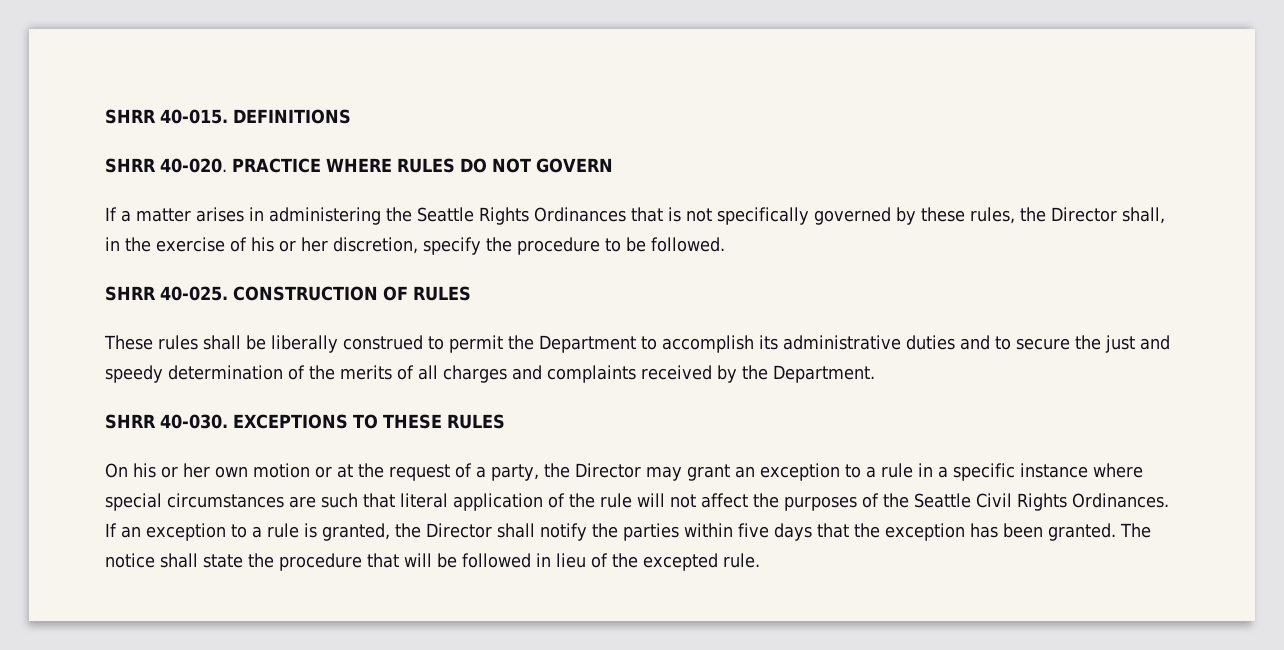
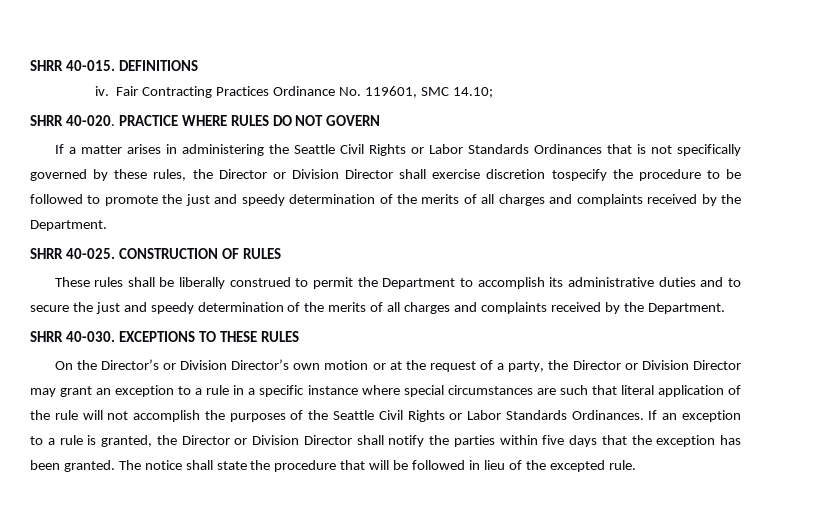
+ iv. Fair Contracting Practices Ordinance No. 119601, SMC 14.10;
- If a matter arises in administering the Seattle Rights Ordinances that is not specifically governed by these rules, the Director shall, in the exercise of his or her discretion, specify the procedure to be followed.
+ If a matter arises in administering the Seattle Civil Rights or Labor Standards Ordinances that is not specifically governed by these rules, the Director or Division Director shall exercise discretion tospecify the procedure to be followed to promote the just and speedy determination of the merits of all charges and complaints received by the Department.
- On his or her own motion or at the request of a party, the Director may grant an exception to a rule in a specific instance where special circumstances are such that literal application of the rule will not affect the purposes of the Seattle Civil Rights Ordinances.
+ On the Director’s or Division Director’s own motion or at the request of a party, the Director or Division Director may grant an exception to a rule in a specific instance where special circumstances are such that literal application of the rule will not accomplish the purposes of the Seattle Civil Rights or Labor Standards Ordinances.
- If an exception to a rule is granted, the Director shall notify the parties within five days that the exception has been granted.
+ If an exception to a rule is granted, the Director or Division Director shall notify the parties within five days that the exception has been granted.

